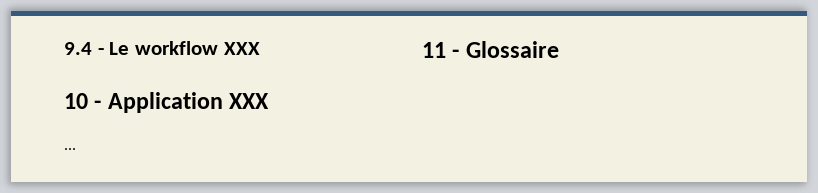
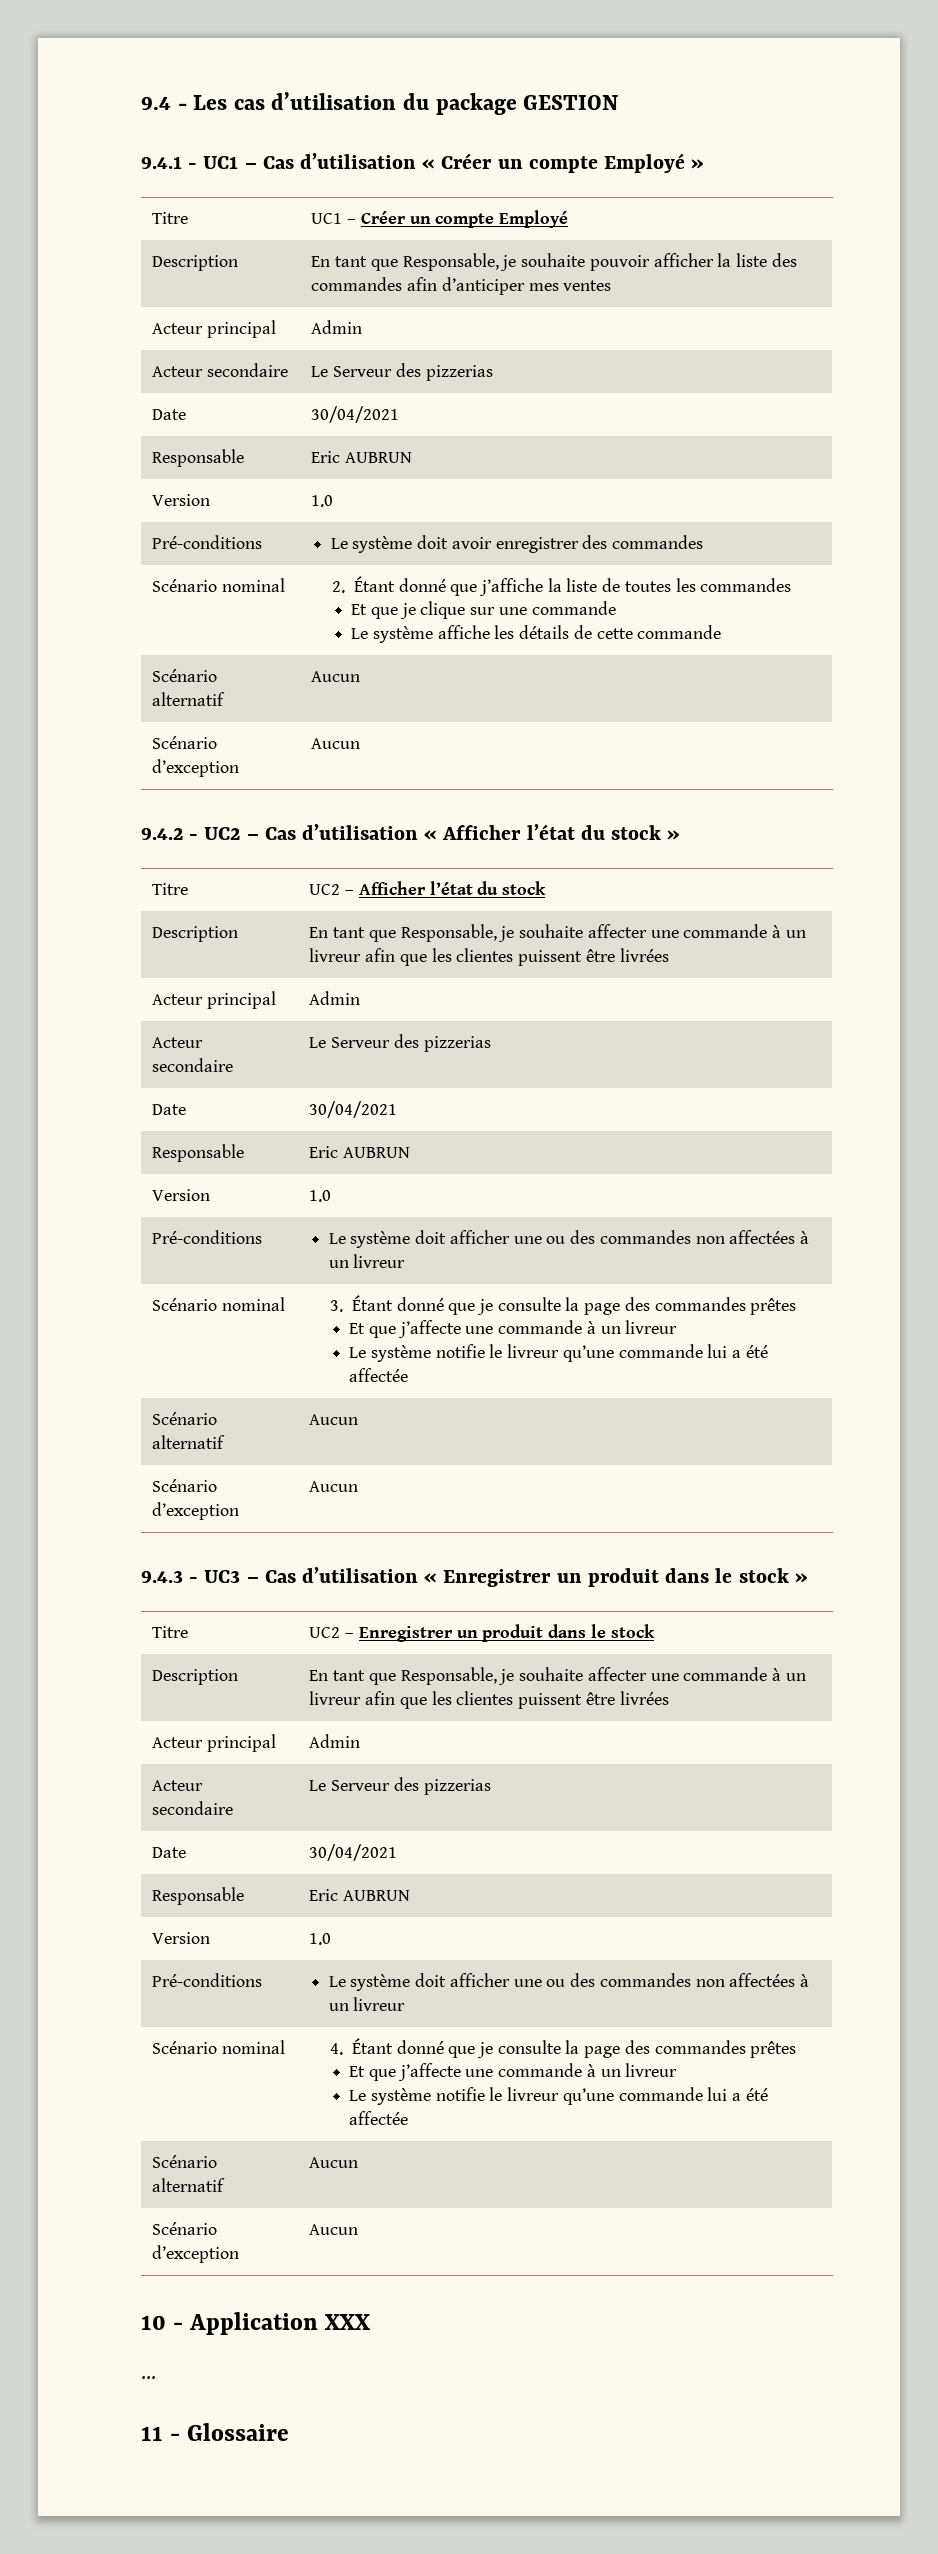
- 9.4 - Le workflow XXX
+ 9.4 - Les cas d’utilisation du package GESTION
+ 9.4.1 - UC1 – Cas d’utilisation « Créer un compte Employé »
+ Titre | UC1 – Créer un compte Employé
+ Description | En tant que Responsable, je souhaite pouvoir afficher la liste des commandes afin d’anticiper mes ventes
+ Acteur principal | Admin
+ Acteur secondaire | Le Serveur des pizzerias
+ Date | 30/04/2021
+ Responsable | Eric AUBRUN
+ Version | 1.0
+ Pré-conditions | Le système doit avoir enregistrer des commandes
+ Scénario nominal | 2. Étant donné que j’affiche la liste de toutes les commandes
+ Et que je clique sur une commande
+ Le système affiche les détails de cette commande
+ Scénario alternatif | Aucun
+ Scénario d’exception | Aucun
+ 9.4.2 - UC2 – Cas d’utilisation « Afficher l’état du stock »
+ Titre | UC2 – Afficher l’état du stock
+ Description | En tant que Responsable, je souhaite affecter une commande à un livreur afin que les clientes puissent être livrées
+ Acteur principal | Admin
+ Acteur secondaire | Le Serveur des pizzerias
+ Date | 30/04/2021
+ Responsable | Eric AUBRUN
+ Version | 1.0
+ Pré-conditions | Le système doit afficher une ou des commandes non affectées à un livreur
+ Scénario nominal | 3. Étant donné que je consulte la page des commandes prêtes
+ Et que j’affecte une commande à un livreur
+ Le système notifie le livreur qu’une commande lui a été affectée
+ Scénario alternatif | Aucun
+ Scénario d’exception | Aucun
+ 9.4.3 - UC3 – Cas d’utilisation « Enregistrer un produit dans le stock »
+ Titre | UC2 – Enregistrer un produit dans le stock
+ Description | En tant que Responsable, je souhaite affecter une commande à un livreur afin que les clientes puissent être livrées
+ Acteur principal | Admin
+ Acteur secondaire | Le Serveur des pizzerias
+ Date | 30/04/2021
+ Responsable | Eric AUBRUN
+ Version | 1.0
+ Pré-conditions | Le système doit afficher une ou des commandes non affectées à un livreur
+ Scénario nominal | 4. Étant donné que je consulte la page des commandes prêtes
+ Et que j’affecte une commande à un livreur
+ Le système notifie le livreur qu’une commande lui a été affectée
+ Scénario alternatif | Aucun
+ Scénario d’exception | Aucun

